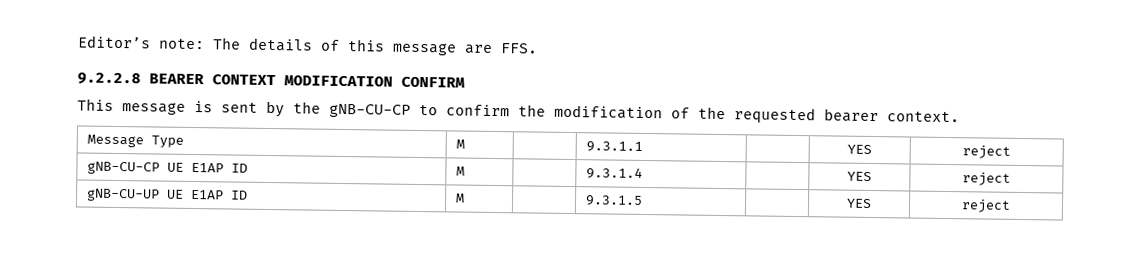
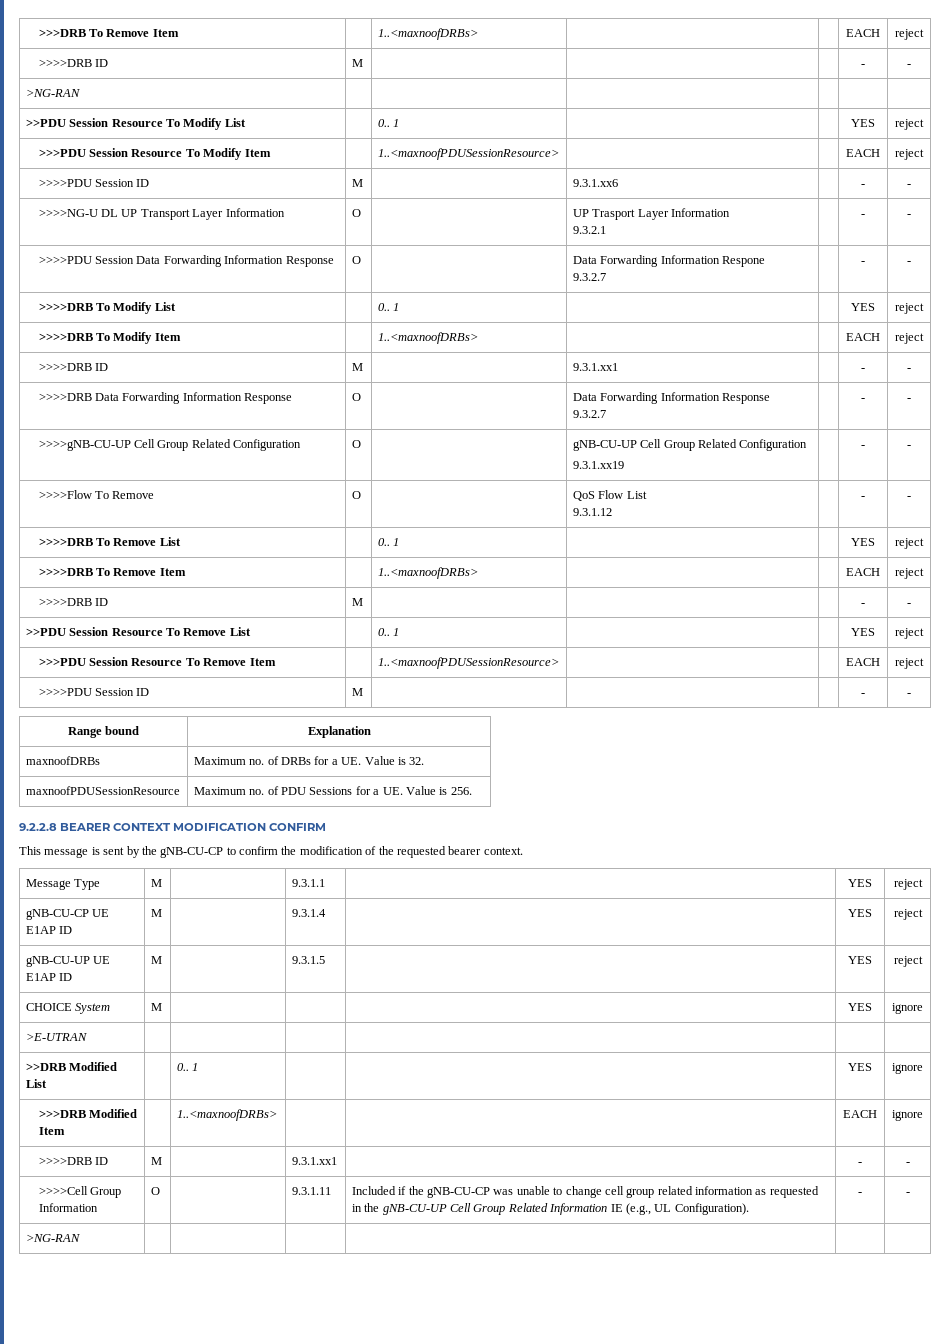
- Editor’s note: The details of this message are FFS.
+ >>>DRB To Remove Item | | 1..<maxnoofDRBs> | | | EACH | reject
+ >>>>DRB ID | M | | | | - | -
+ >NG-RAN | | | | | |
+ >>PDU Session Resource To Modify List | | 0.. 1 | | | YES | reject
+ >>>PDU Session Resource To Modify Item | | 1..<maxnoofPDUSessionResource> | | | EACH | reject
+ >>>>PDU Session ID | M | | 9.3.1.xx6 | | - | -
+ >>>>NG-U DL UP Transport Layer Information | O | | UP Trasport Layer Information
+ 9.3.2.1 | | - | -
+ >>>>PDU Session Data Forwarding Information Response | O | | Data Forwarding Information Respone
+ 9.3.2.7 | | - | -
+ >>>>DRB To Modify List | | 0.. 1 | | | YES | reject
+ >>>>DRB To Modify Item | | 1..<maxnoofDRBs> | | | EACH | reject
+ >>>>DRB ID | M | | 9.3.1.xx1 | | - | -
+ >>>>DRB Data Forwarding Information Response | O | | Data Forwarding Information Response
+ 9.3.2.7 | | - | -
+ >>>>gNB-CU-UP Cell Group Related Configuration | O | | gNB-CU-UP Cell Group Related Configuration
+ 9.3.1.xx19 | | - | -
+ >>>>Flow To Remove | O | | QoS Flow List
+ 9.3.1.12 | | - | -
+ >>>>DRB To Remove List | | 0.. 1 | | | YES | reject
+ >>>>DRB To Remove Item | | 1..<maxnoofDRBs> | | | EACH | reject
+ >>>>DRB ID | M | | | | - | -
+ >>PDU Session Resource To Remove List | | 0.. 1 | | | YES | reject
+ >>>PDU Session Resource To Remove Item | | 1..<maxnoofPDUSessionResource> | | | EACH | reject
+ >>>>PDU Session ID | M | | | | - | -
+ Range bound | Explanation
+ maxnoofDRBs | Maximum no. of DRBs for a UE. Value is 32.
+ maxnoofPDUSessionResource | Maximum no. of PDU Sessions for a UE. Value is 256.
+ CHOICE System | M | | | | YES | ignore
+ >E-UTRAN | | | | | |
+ >>DRB Modified List | | 0.. 1 | | | YES | ignore
+ >>>DRB Modified Item | | 1..<maxnoofDRBs> | | | EACH | ignore
+ >>>>DRB ID | M | | 9.3.1.xx1 | | - | -
+ >>>>Cell Group Information | O | | 9.3.1.11 | Included if the gNB-CU-CP was unable to change cell group related information as requested in the gNB-CU-UP Cell Group Related Information IE (e.g., UL Configuration). | - | -
+ >NG-RAN | | | | | |

